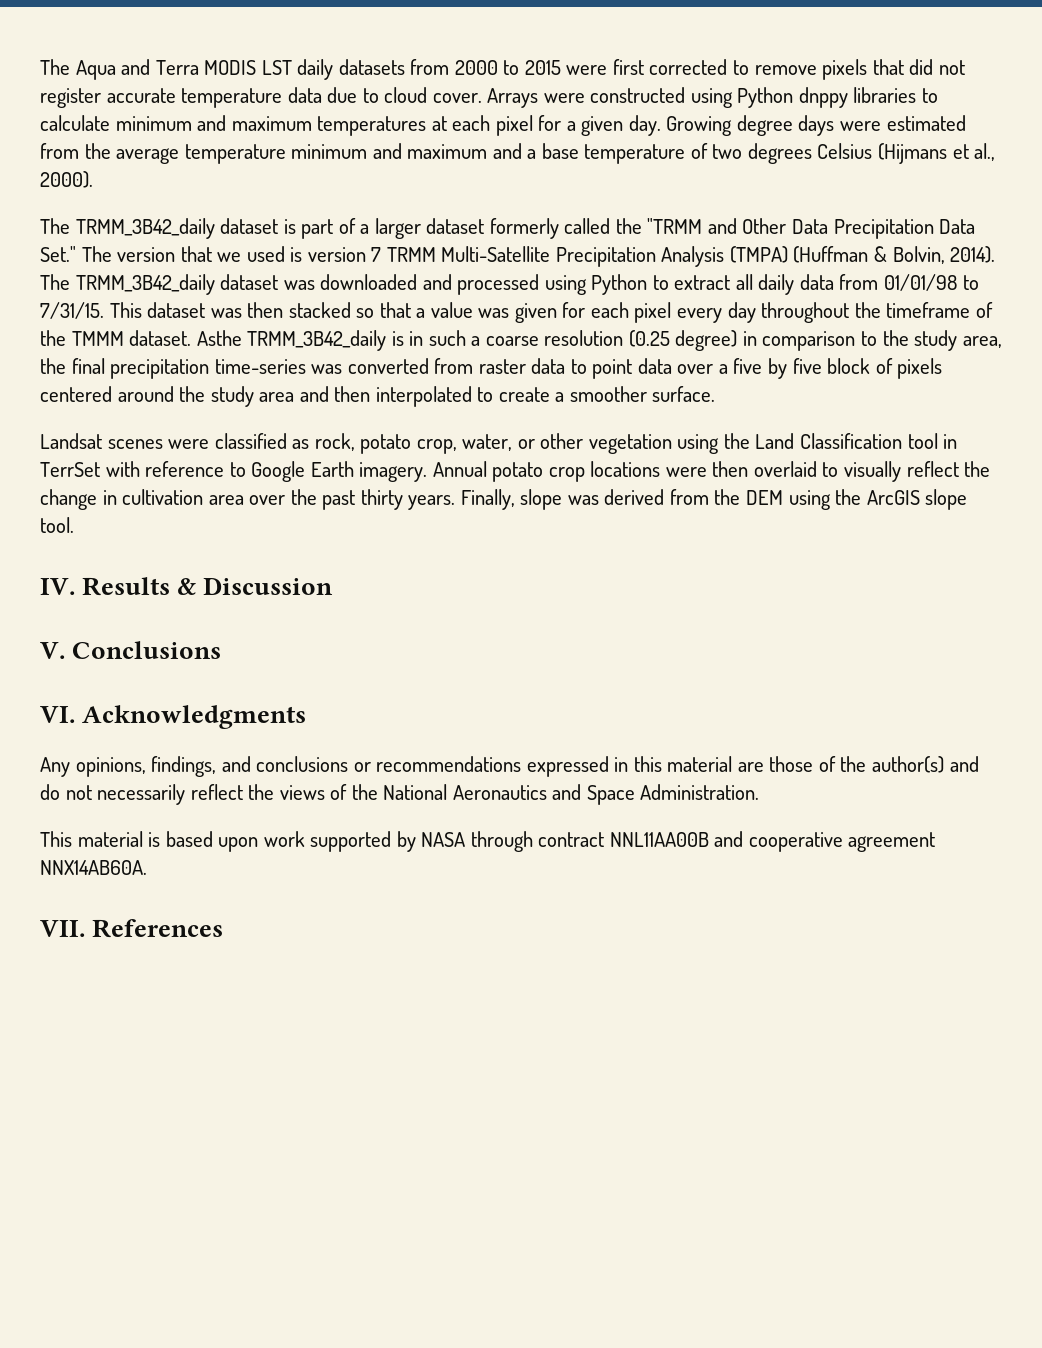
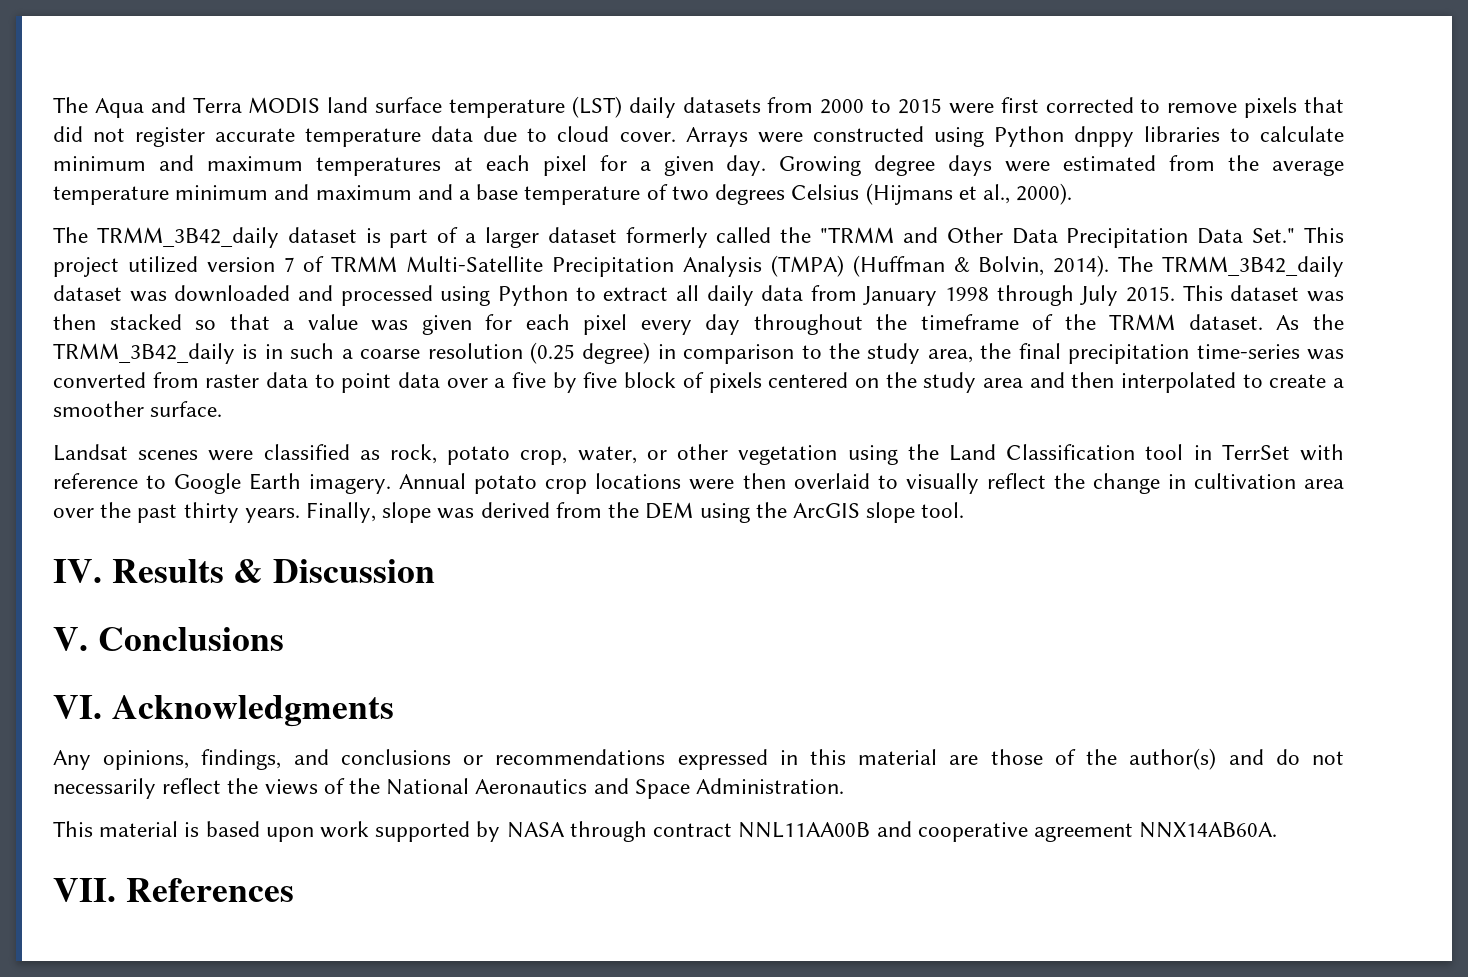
- The Aqua and Terra MODIS LST daily datasets from 2000 to 2015 were first corrected to remove pixels that did not register accurate temperature data due to cloud cover.
+ The Aqua and Terra MODIS land surface temperature (LST) daily datasets from 2000 to 2015 were first corrected to remove pixels that did not register accurate temperature data due to cloud cover.
- The TRMM_3B42_daily dataset is part of a larger dataset formerly called the "TRMM and Other Data Precipitation Data Set." The version that we used is version 7 TRMM Multi-Satellite Precipitation Analysis (TMPA) (Huffman & Bolvin, 2014).
+ The TRMM_3B42_daily dataset is part of a larger dataset formerly called the "TRMM and Other Data Precipitation Data Set." This project utilized version 7 of TRMM Multi-Satellite Precipitation Analysis (TMPA) (Huffman & Bolvin, 2014).
- The TRMM_3B42_daily dataset was downloaded and processed using Python to extract all daily data from 01/01/98 to 7/31/15.
+ The TRMM_3B42_daily dataset was downloaded and processed using Python to extract all daily data from January 1998 through July 2015.
- This dataset was then stacked so that a value was given for each pixel every day throughout the timeframe of the TMMM dataset. Asthe TRMM_3B42_daily is in such a coarse resolution (0.25 degree) in comparison to the study area, the final precipitation time-series was converted from raster data to point data over a five by five block of pixels centered around the study area and then interpolated to create a smoother surface.
+ This dataset was then stacked so that a value was given for each pixel every day throughout the timeframe of the TRMM dataset. As the TRMM_3B42_daily is in such a coarse resolution (0.25 degree) in comparison to the study area, the final precipitation time-series was converted from raster data to point data over a five by five block of pixels centered on the study area and then interpolated to create a smoother surface.

